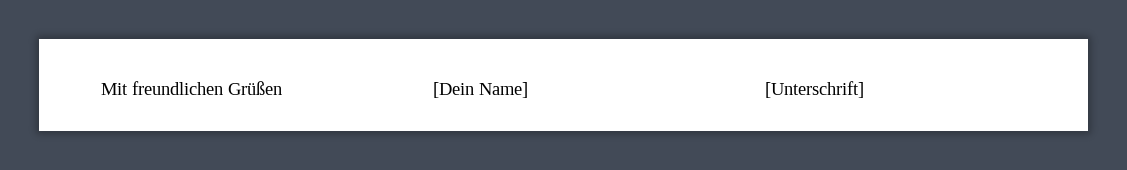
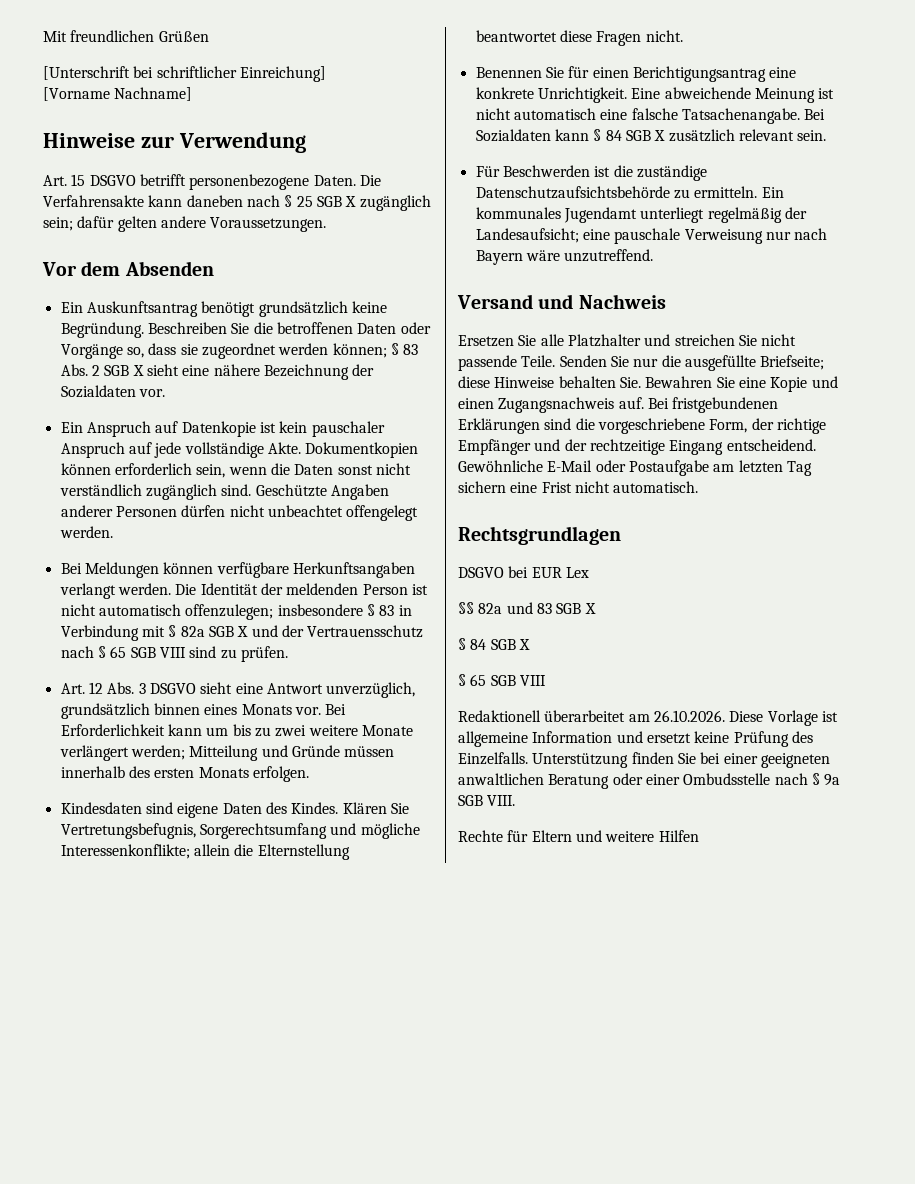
- [Dein Name]
- [Unterschrift]
+ [Unterschrift bei schriftlicher Einreichung]
+ [Vorname Nachname]
+ Hinweise zur Verwendung
+ Art. 15 DSGVO betrifft personenbezogene Daten. Die Verfahrensakte kann daneben nach § 25 SGB X zugänglich sein; dafür gelten andere Voraussetzungen.
+ Vor dem Absenden
+ Ein Auskunftsantrag benötigt grundsätzlich keine Begründung. Beschreiben Sie die betroffenen Daten oder Vorgänge so, dass sie zugeordnet werden können; § 83 Abs. 2 SGB X sieht eine nähere Bezeichnung der Sozialdaten vor.
+ Ein Anspruch auf Datenkopie ist kein pauschaler Anspruch auf jede vollständige Akte. Dokumentkopien können erforderlich sein, wenn die Daten sonst nicht verständlich zugänglich sind. Geschützte Angaben anderer Personen dürfen nicht unbeachtet offengelegt werden.
+ Bei Meldungen können verfügbare Herkunftsangaben verlangt werden. Die Identität der meldenden Person ist nicht automatisch offenzulegen; insbesondere § 83 in Verbindung mit § 82a SGB X und der Vertrauensschutz nach § 65 SGB VIII sind zu prüfen.
+ Art. 12 Abs. 3 DSGVO sieht eine Antwort unverzüglich, grundsätzlich binnen eines Monats vor. Bei Erforderlichkeit kann um bis zu zwei weitere Monate verlängert werden; Mitteilung und Gründe müssen innerhalb des ersten Monats erfolgen.
+ Kindesdaten sind eigene Daten des Kindes. Klären Sie Vertretungsbefugnis, Sorgerechtsumfang und mögliche Interessenkonflikte; allein die Elternstellung beantwortet diese Fragen nicht.
+ Benennen Sie für einen Berichtigungsantrag eine konkrete Unrichtigkeit. Eine abweichende Meinung ist nicht automatisch eine falsche Tatsachenangabe. Bei Sozialdaten kann § 84 SGB X zusätzlich relevant sein.
+ Für Beschwerden ist die zuständige Datenschutzaufsichtsbehörde zu ermitteln. Ein kommunales Jugendamt unterliegt regelmäßig der Landesaufsicht; eine pauschale Verweisung nur nach Bayern wäre unzutreffend.
+ Versand und Nachweis
+ Ersetzen Sie alle Platzhalter und streichen Sie nicht passende Teile. Senden Sie nur die ausgefüllte Briefseite; diese Hinweise behalten Sie. Bewahren Sie eine Kopie und einen Zugangsnachweis auf. Bei fristgebundenen Erklärungen sind die vorgeschriebene Form, der richtige Empfänger und der rechtzeitige Eingang entscheidend. Gewöhnliche E-Mail oder Postaufgabe am letzten Tag sichern eine Frist nicht automatisch.
+ Rechtsgrundlagen
+ DSGVO bei EUR Lex
+ §§ 82a und 83 SGB X
+ § 84 SGB X
+ § 65 SGB VIII
+ Redaktionell überarbeitet am 26.10.2026. Diese Vorlage ist allgemeine Information und ersetzt keine Prüfung des Einzelfalls. Unterstützung finden Sie bei einer geeigneten anwaltlichen Beratung oder einer Ombudsstelle nach § 9a SGB VIII.
+ Rechte für Eltern und weitere Hilfen

